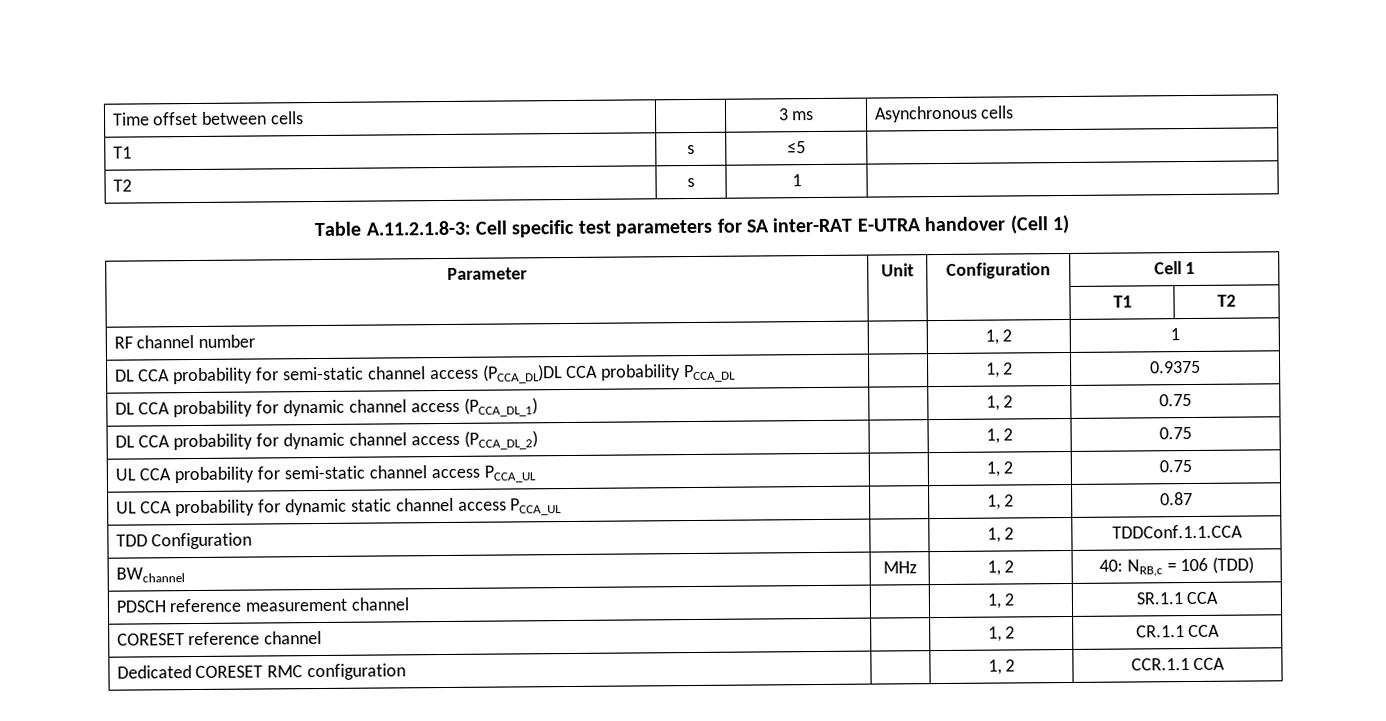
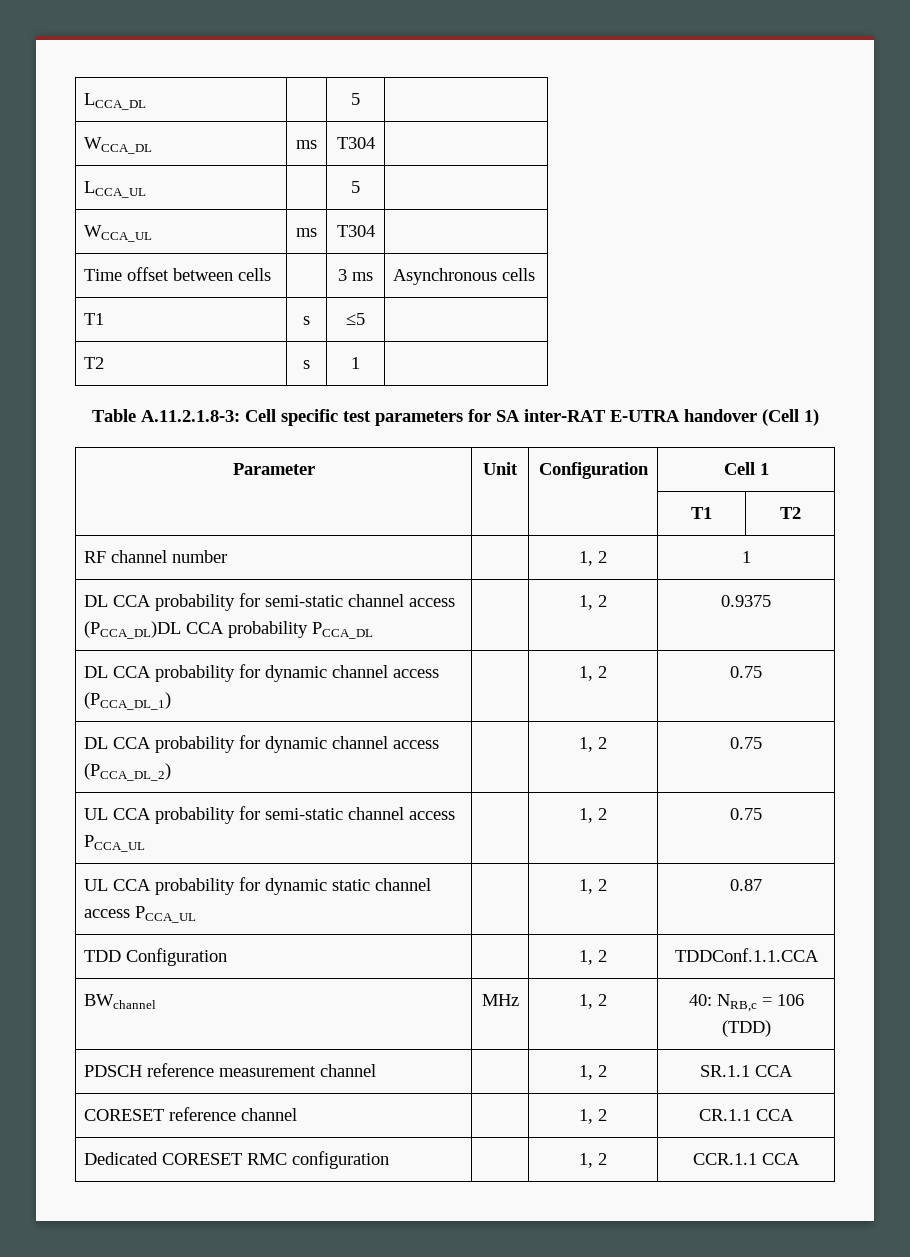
+ LCCA_DL | | 5 |
+ WCCA_DL | ms | T304 |
+ LCCA_UL | | 5 |
+ WCCA_UL | ms | T304 |

